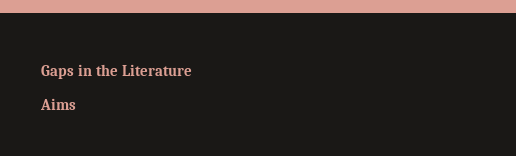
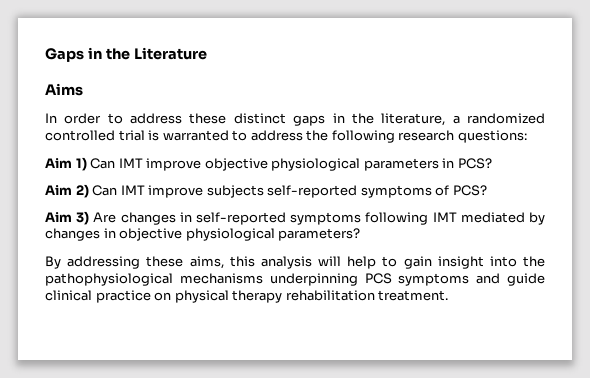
+ In order to address these distinct gaps in the literature, a randomized controlled trial is warranted to address the following research questions:
+ Aim 1) Can IMT improve objective physiological parameters in PCS?
+ Aim 2) Can IMT improve subjects self-reported symptoms of PCS?
+ Aim 3) Are changes in self-reported symptoms following IMT mediated by changes in objective physiological parameters?
+ By addressing these aims, this analysis will help to gain insight into the pathophysiological mechanisms underpinning PCS symptoms and guide clinical practice on physical therapy rehabilitation treatment.

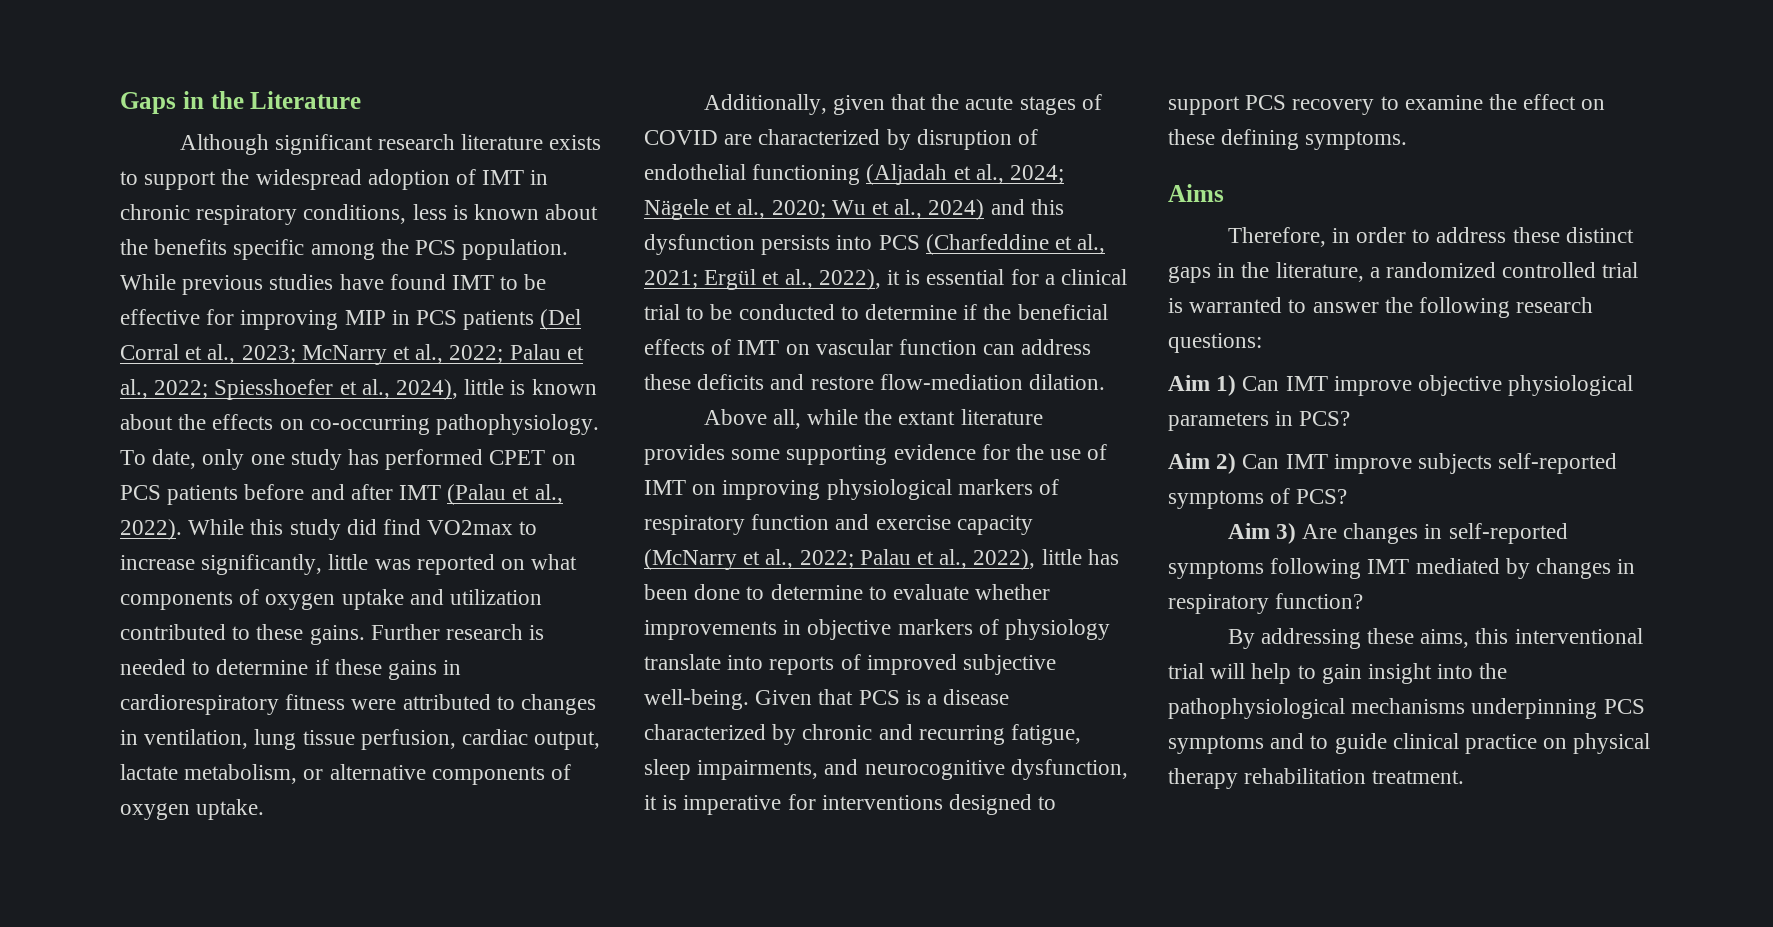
+ Although significant research literature exists to support the widespread adoption of IMT in chronic respiratory conditions, less is known about the benefits specific among the PCS population. While previous studies have found IMT to be effective for improving MIP in PCS patients (Del Corral et al., 2023; McNarry et al., 2022; Palau et al., 2022; Spiesshoefer et al., 2024), little is known about the effects on co-occurring pathophysiology. To date, only one study has performed CPET on PCS patients before and after IMT (Palau et al., 2022). While this study did find VO2max to increase significantly, little was reported on what components of oxygen uptake and utilization contributed to these gains. Further research is needed to determine if these gains in cardiorespiratory fitness were attributed to changes in ventilation, lung tissue perfusion, cardiac output, lactate metabolism, or alternative components of oxygen uptake.
+ Additionally, given that the acute stages of COVID are characterized by disruption of endothelial functioning (Aljadah et al., 2024; Nägele et al., 2020; Wu et al., 2024) and this dysfunction persists into PCS (Charfeddine et al., 2021; Ergül et al., 2022), it is essential for a clinical trial to be conducted to determine if the beneficial effects of IMT on vascular function can address these deficits and restore flow-mediation dilation.
+ Above all, while the extant literature provides some supporting evidence for the use of IMT on improving physiological markers of respiratory function and exercise capacity (McNarry et al., 2022; Palau et al., 2022), little has been done to determine to evaluate whether improvements in objective markers of physiology translate into reports of improved subjective well-being. Given that PCS is a disease characterized by chronic and recurring fatigue, sleep impairments, and neurocognitive dysfunction, it is imperative for interventions designed to support PCS recovery to examine the effect on these defining symptoms.
- In order to address these distinct gaps in the literature, a randomized controlled trial is warranted to address the following research questions:
+ Therefore, in order to address these distinct gaps in the literature, a randomized controlled trial is warranted to answer the following research questions:
- Aim 3) Are changes in self-reported symptoms following IMT mediated by changes in objective physiological parameters?
+ Aim 3) Are changes in self-reported symptoms following IMT mediated by changes in respiratory function?
- By addressing these aims, this analysis will help to gain insight into the pathophysiological mechanisms underpinning PCS symptoms and guide clinical practice on physical therapy rehabilitation treatment.
+ By addressing these aims, this interventional trial will help to gain insight into the pathophysiological mechanisms underpinning PCS symptoms and to guide clinical practice on physical therapy rehabilitation treatment.

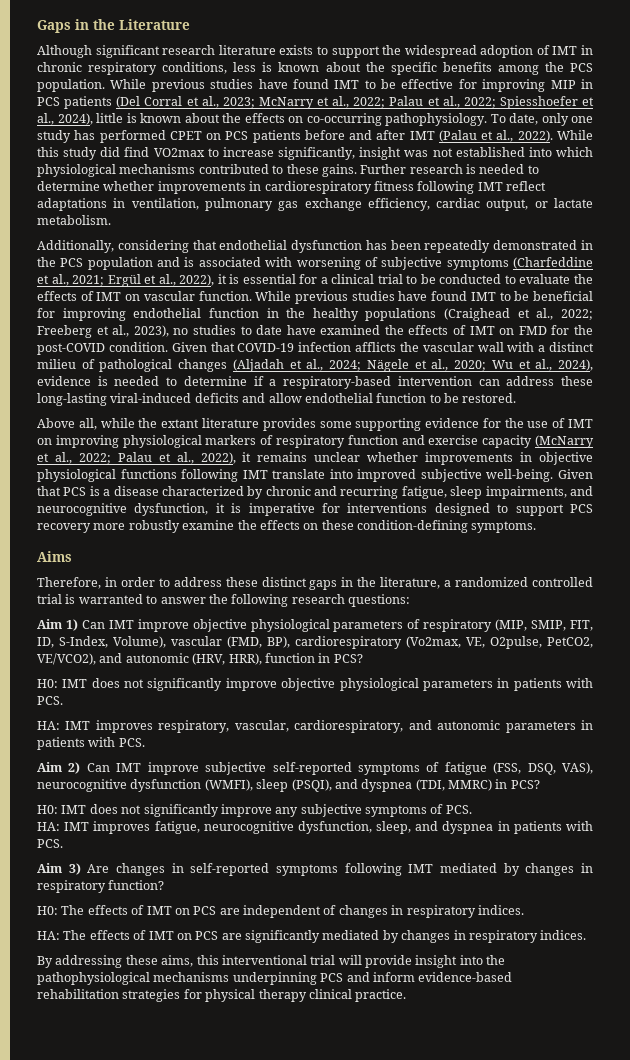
- Although significant research literature exists to support the widespread adoption of IMT in chronic respiratory conditions, less is known about the benefits specific among the PCS population.
+ Although significant research literature exists to support the widespread adoption of IMT in chronic respiratory conditions, less is known about the specific benefits among the PCS population.
- While this study did find VO2max to increase significantly, little was reported on what components of oxygen uptake and utilization contributed to these gains.
+ While this study did find VO2max to increase significantly, insight was not established into which physiological mechanisms contributed to these gains.
- Further research is needed to determine if these gains in cardiorespiratory fitness were attributed to changes in ventilation, lung tissue perfusion, cardiac output, lactate metabolism, or alternative components of oxygen uptake.
- Additionally, given that the acute stages of COVID are characterized by disruption of endothelial functioning (Aljadah et al., 2024; Nägele et al., 2020; Wu et al., 2024) and this dysfunction persists into PCS (Charfeddine et al., 2021; Ergül et al., 2022), it is essential for a clinical trial to be conducted to determine if the beneficial effects of IMT on vascular function can address these deficits and restore flow-mediation dilation.
+ Further research is needed to determine whether improvements in cardiorespiratory fitness following IMT reflect adaptations in ventilation, pulmonary gas exchange efficiency, cardiac output, or lactate metabolism.
+ Additionally, considering that endothelial dysfunction has been repeatedly demonstrated in the PCS population and is associated with worsening of subjective symptoms (Charfeddine et al., 2021; Ergül et al., 2022), it is essential for a clinical trial to be conducted to evaluate the effects of IMT on vascular function. While previous studies have found IMT to be beneficial for improving endothelial function in the healthy populations (Craighead et al., 2022; Freeberg et al., 2023), no studies to date have examined the effects of IMT on FMD for the post-COVID condition. Given that COVID-19 infection afflicts the vascular wall with a distinct milieu of pathological changes (Aljadah et al., 2024; Nägele et al., 2020; Wu et al., 2024), evidence is needed to determine if a respiratory-based intervention can address these long-lasting viral-induced deficits and allow endothelial function to be restored.
- Above all, while the extant literature provides some supporting evidence for the use of IMT on improving physiological markers of respiratory function and exercise capacity (McNarry et al., 2022; Palau et al., 2022), little has been done to determine to evaluate whether improvements in objective markers of physiology translate into reports of improved subjective well-being.
+ Above all, while the extant literature provides some supporting evidence for the use of IMT on improving physiological markers of respiratory function and exercise capacity (McNarry et al., 2022; Palau et al., 2022), it remains unclear whether improvements in objective physiological functions following IMT translate into improved subjective well-being.
- Given that PCS is a disease characterized by chronic and recurring fatigue, sleep impairments, and neurocognitive dysfunction, it is imperative for interventions designed to support PCS recovery to examine the effect on these defining symptoms.
+ Given that PCS is a disease characterized by chronic and recurring fatigue, sleep impairments, and neurocognitive dysfunction, it is imperative for interventions designed to support PCS recovery more robustly examine the effects on these condition-defining symptoms.
- Aim 1) Can IMT improve objective physiological parameters in PCS?
+ Aim 1) Can IMT improve objective physiological parameters of respiratory (MIP, SMIP, FIT, ID, S-Index, Volume), vascular (FMD, BP), cardiorespiratory (Vo2max, VE, O2pulse, PetCO2, VE/VCO2), and autonomic (HRV, HRR), function in PCS?
+ H0: IMT does not significantly improve objective physiological parameters in patients with PCS.
+ HA: IMT improves respiratory, vascular, cardiorespiratory, and autonomic parameters in patients with PCS.
- Aim 2) Can IMT improve subjects self-reported symptoms of PCS?
+ Aim 2) Can IMT improve subjective self-reported symptoms of fatigue (FSS, DSQ, VAS), neurocognitive dysfunction (WMFI), sleep (PSQI), and dyspnea (TDI, MMRC) in PCS?
+ H0: IMT does not significantly improve any subjective symptoms of PCS.
+ HA: IMT improves fatigue, neurocognitive dysfunction, sleep, and dyspnea in patients with PCS.
+ H0: The effects of IMT on PCS are independent of changes in respiratory indices.
+ HA: The effects of IMT on PCS are significantly mediated by changes in respiratory indices.
- By addressing these aims, this interventional trial will help to gain insight into the pathophysiological mechanisms underpinning PCS symptoms and to guide clinical practice on physical therapy rehabilitation treatment.
+ By addressing these aims, this interventional trial will provide insight into the pathophysiological mechanisms underpinning PCS and inform evidence-based rehabilitation strategies for physical therapy clinical practice.

